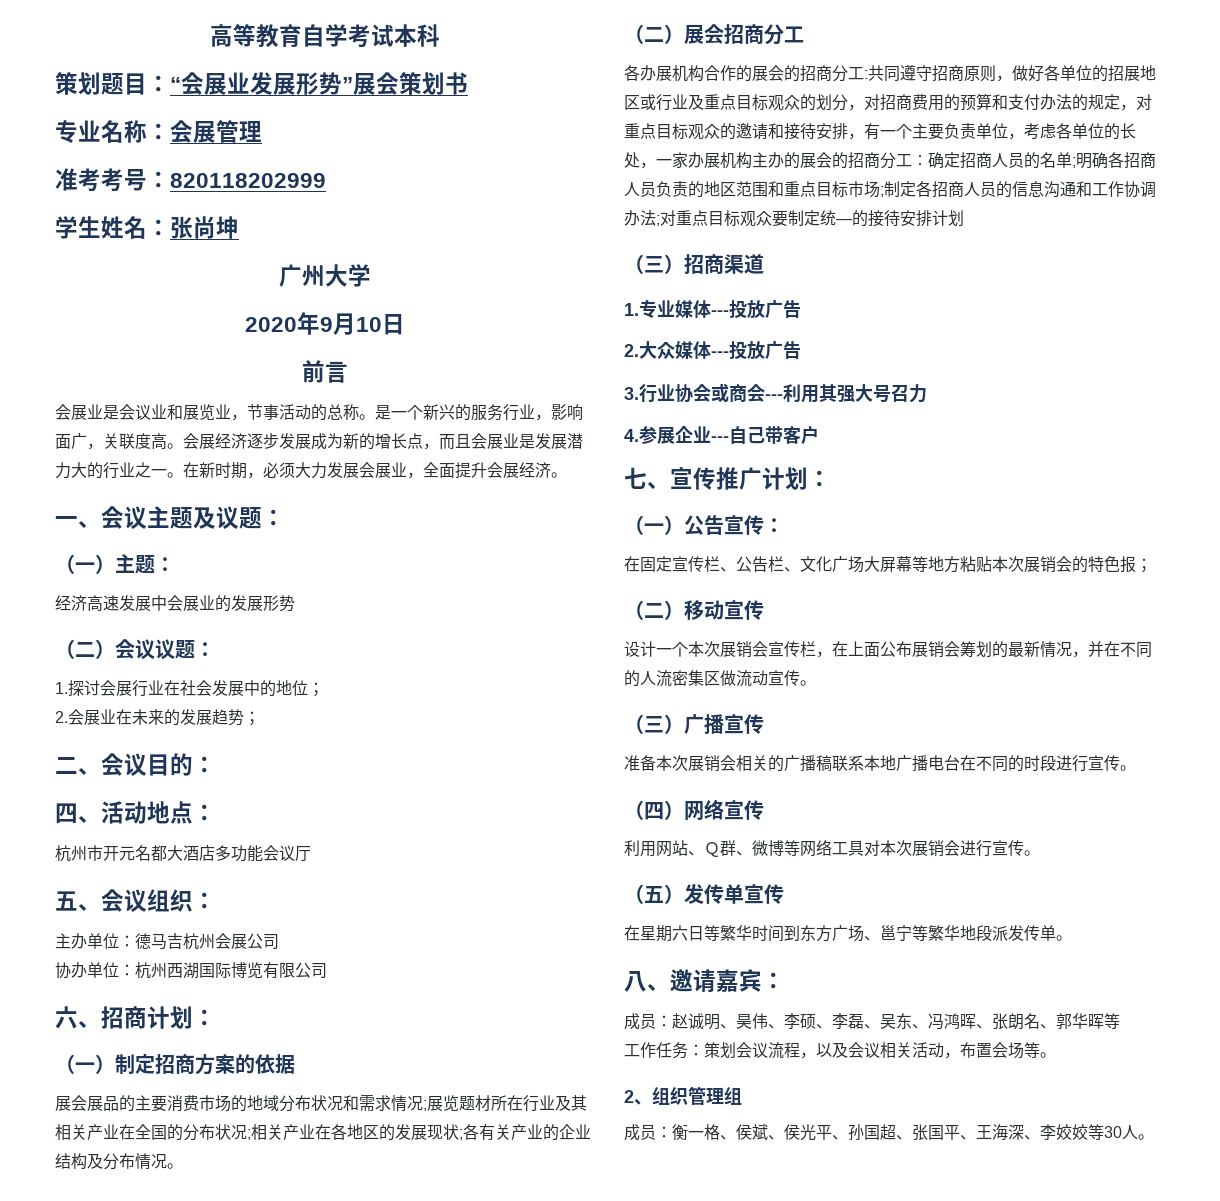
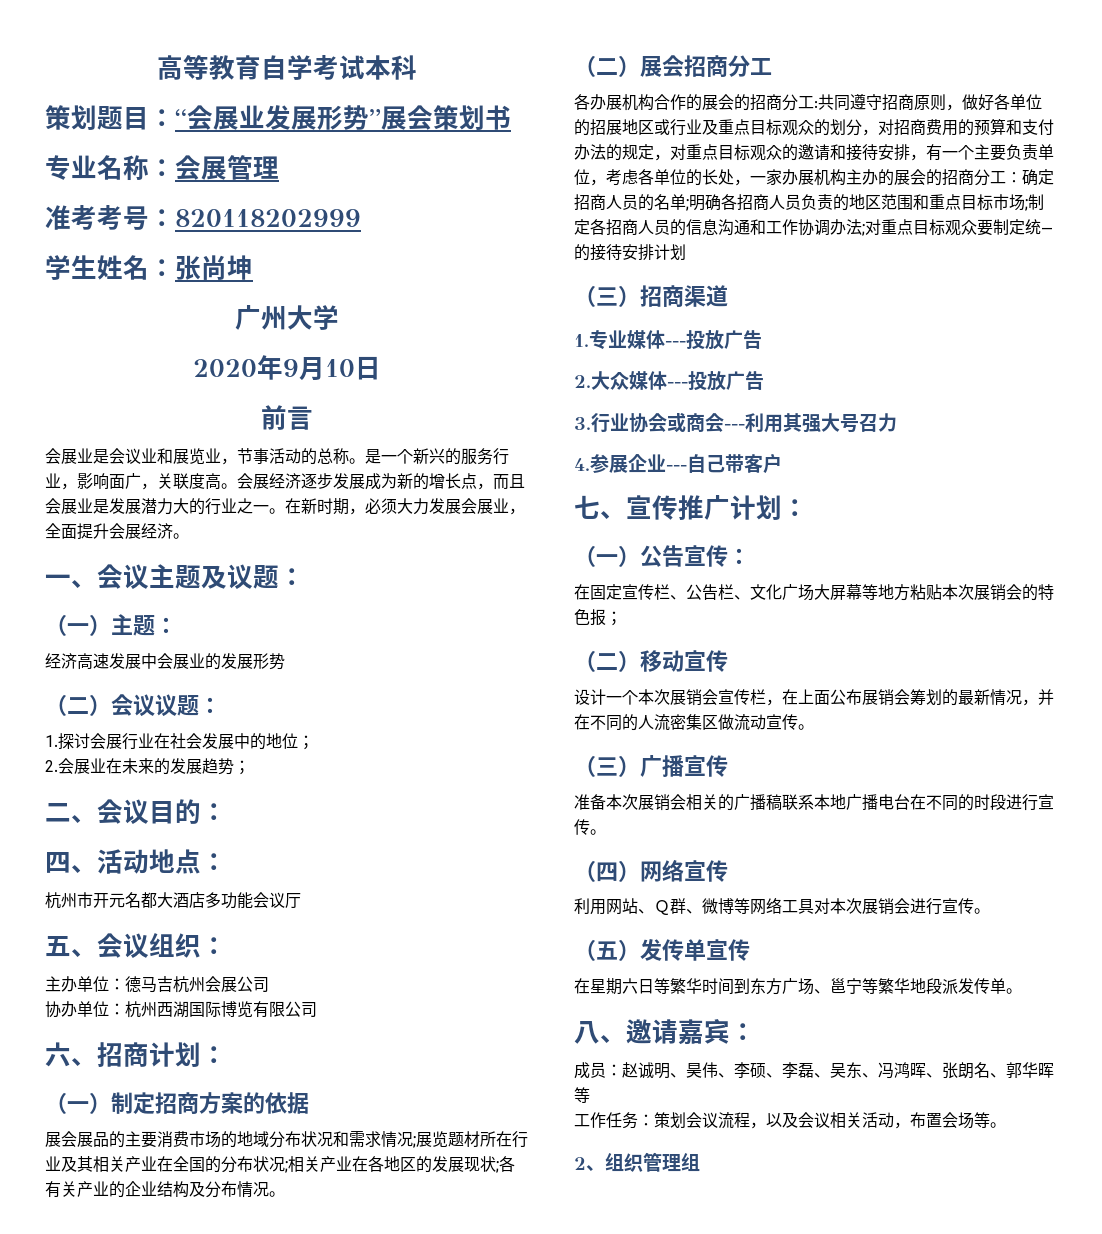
- 成员：衡一格、侯斌、侯光平、孙国超、张国平、王海深、李姣姣等30人。

